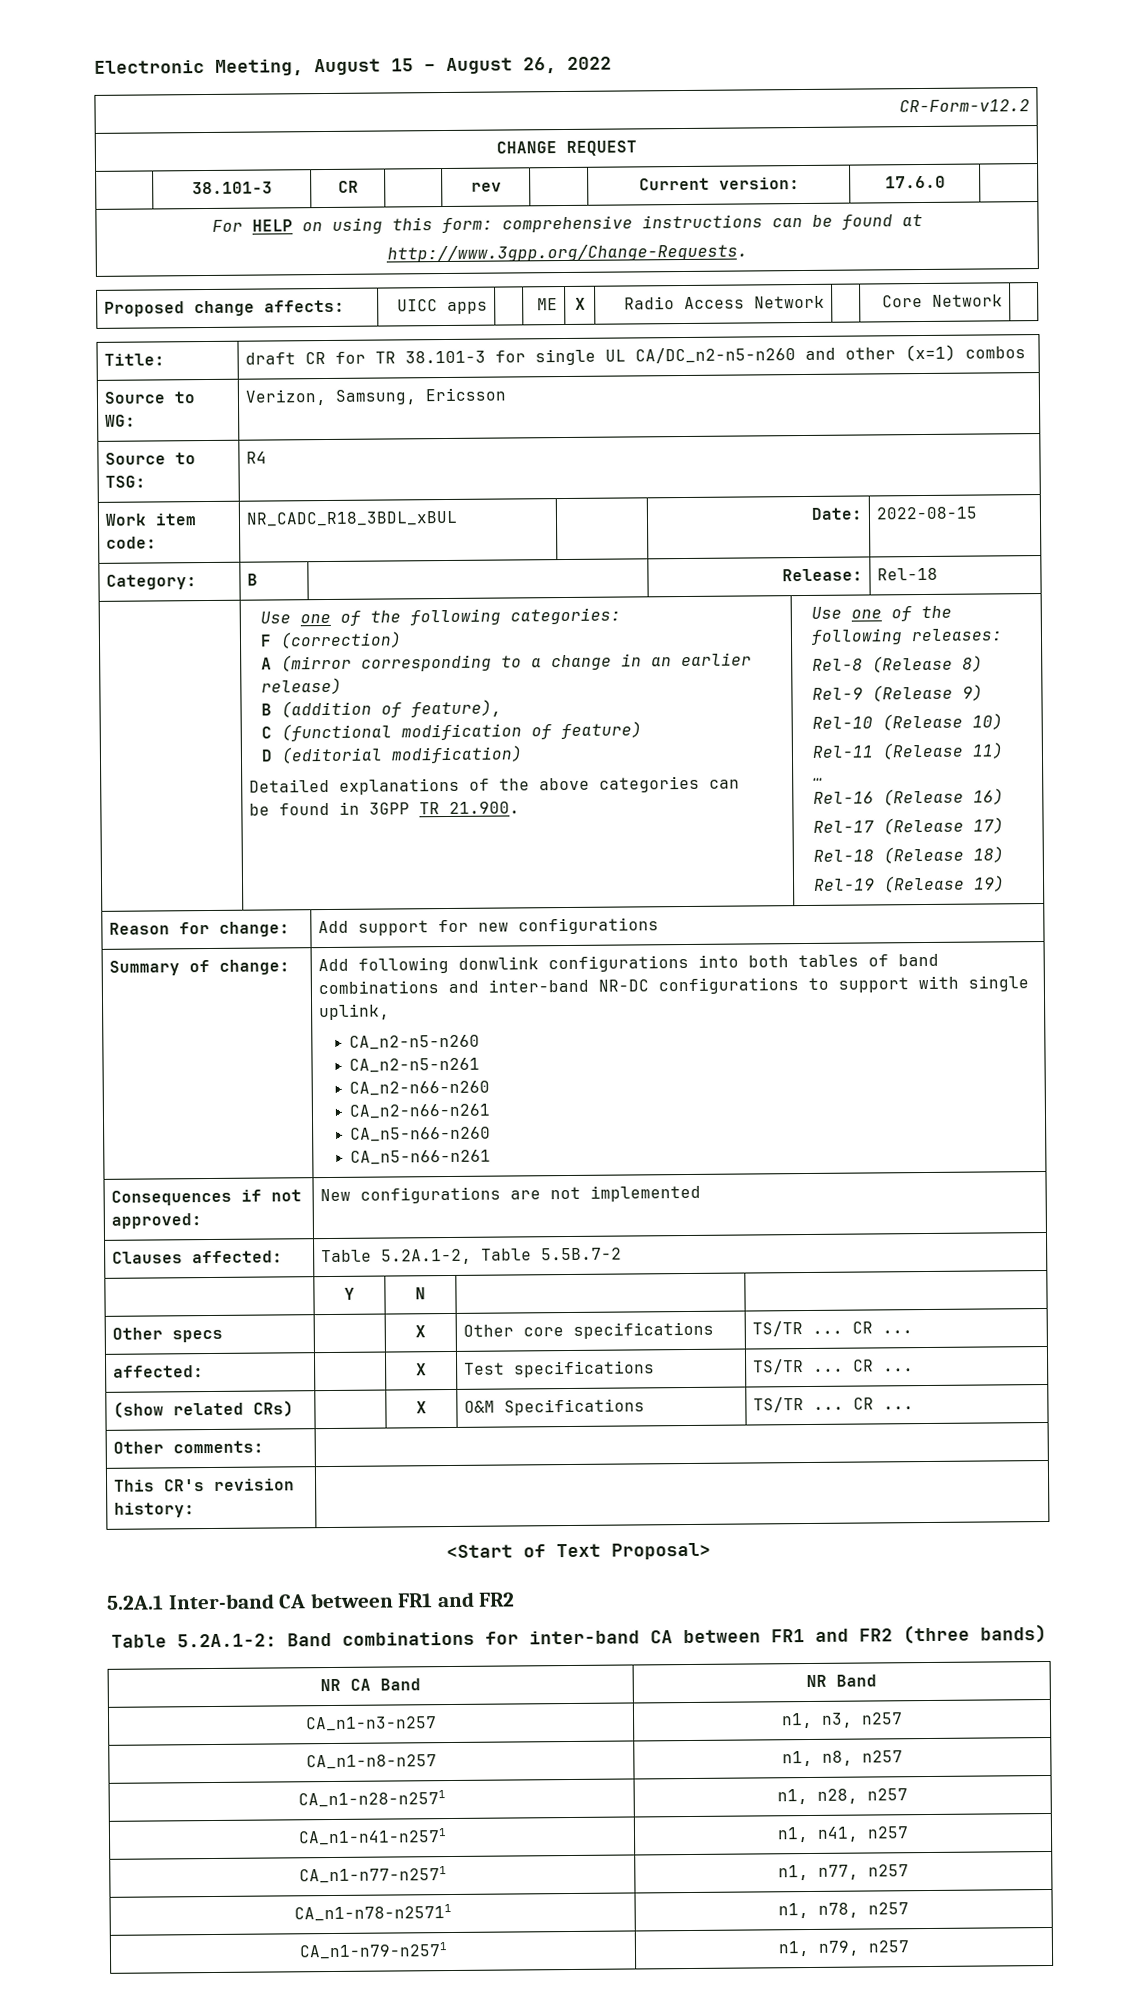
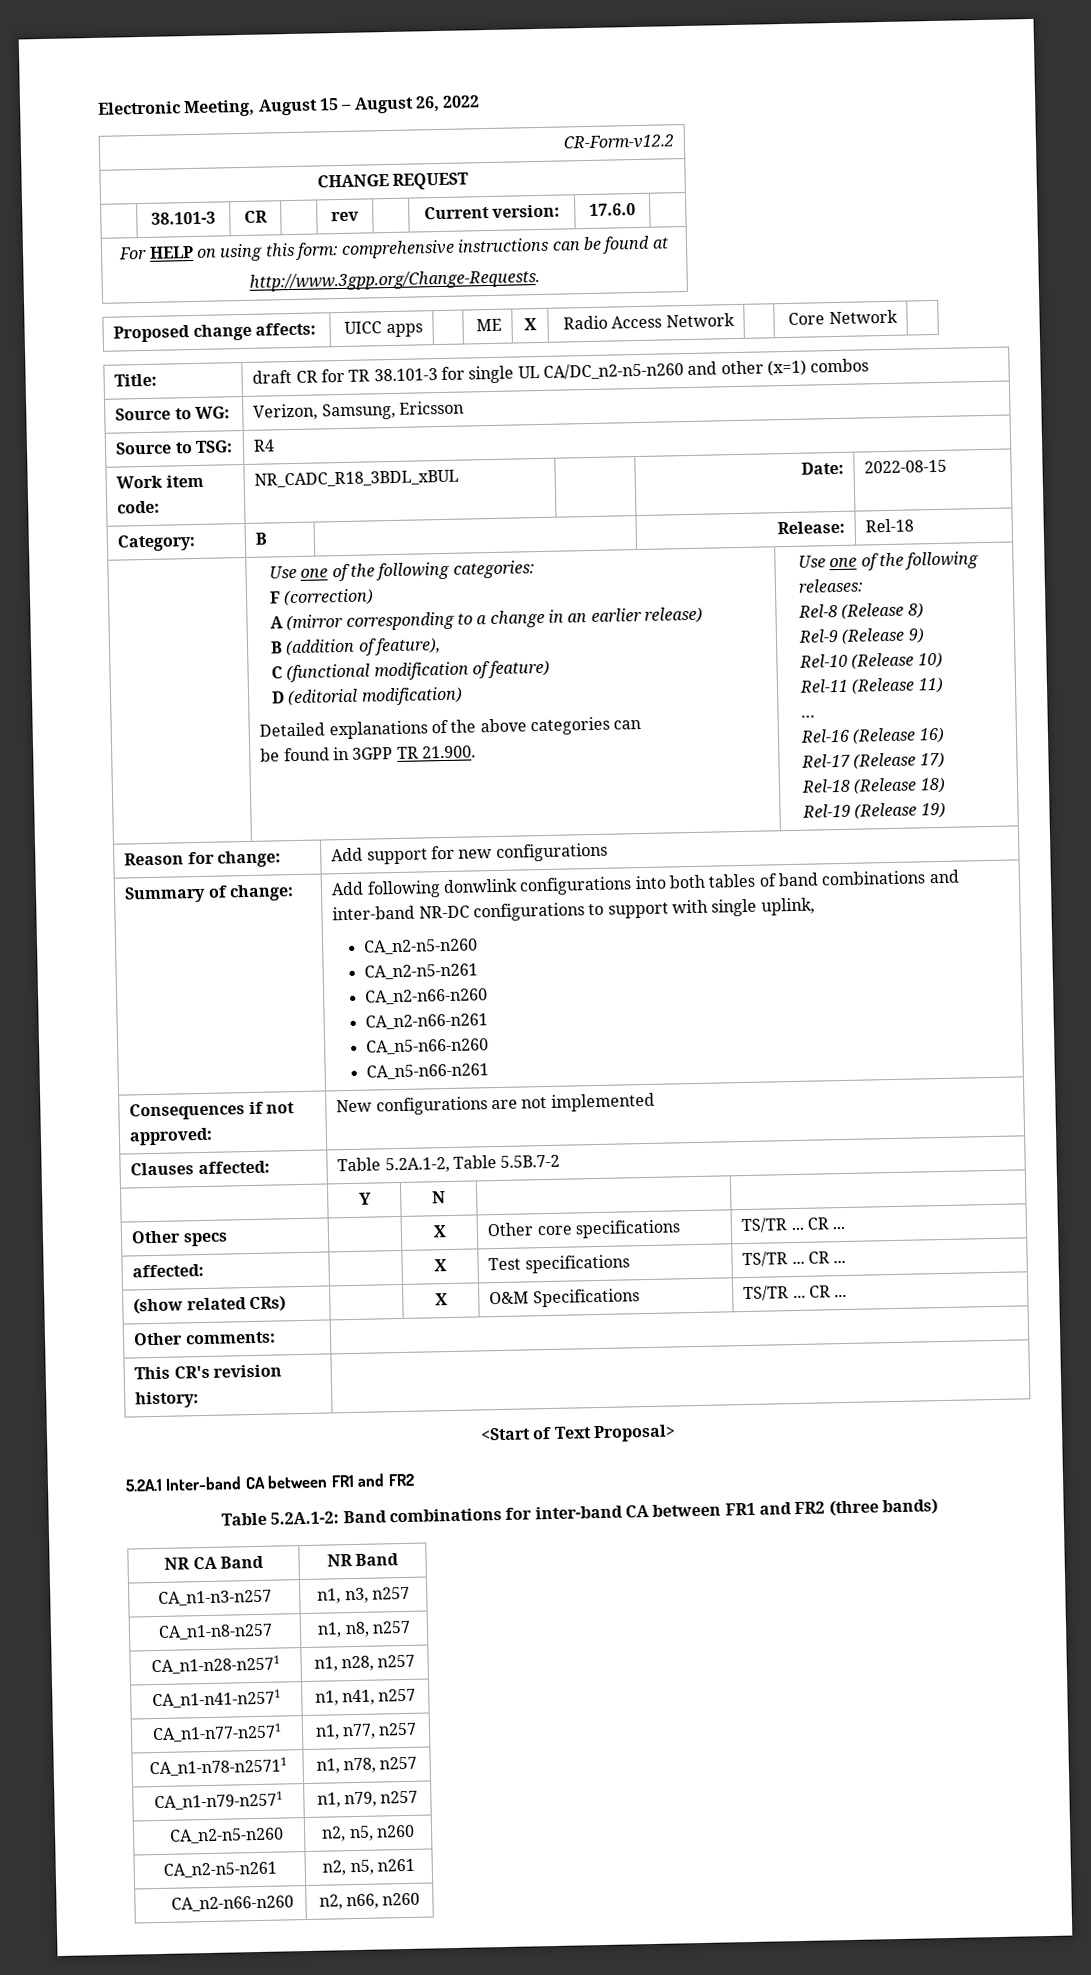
+ CA_n2-n5-n260 | n2, n5, n260
+ CA_n2-n5-n261 | n2, n5, n261
+ CA_n2-n66-n260 | n2, n66, n260

